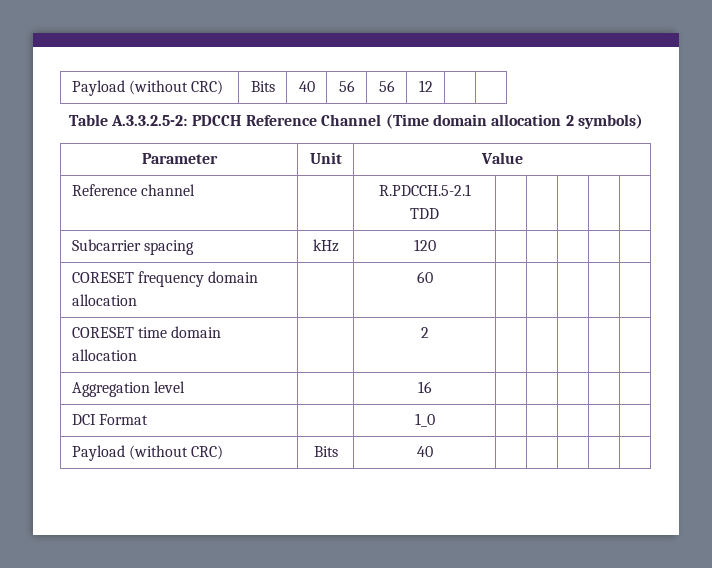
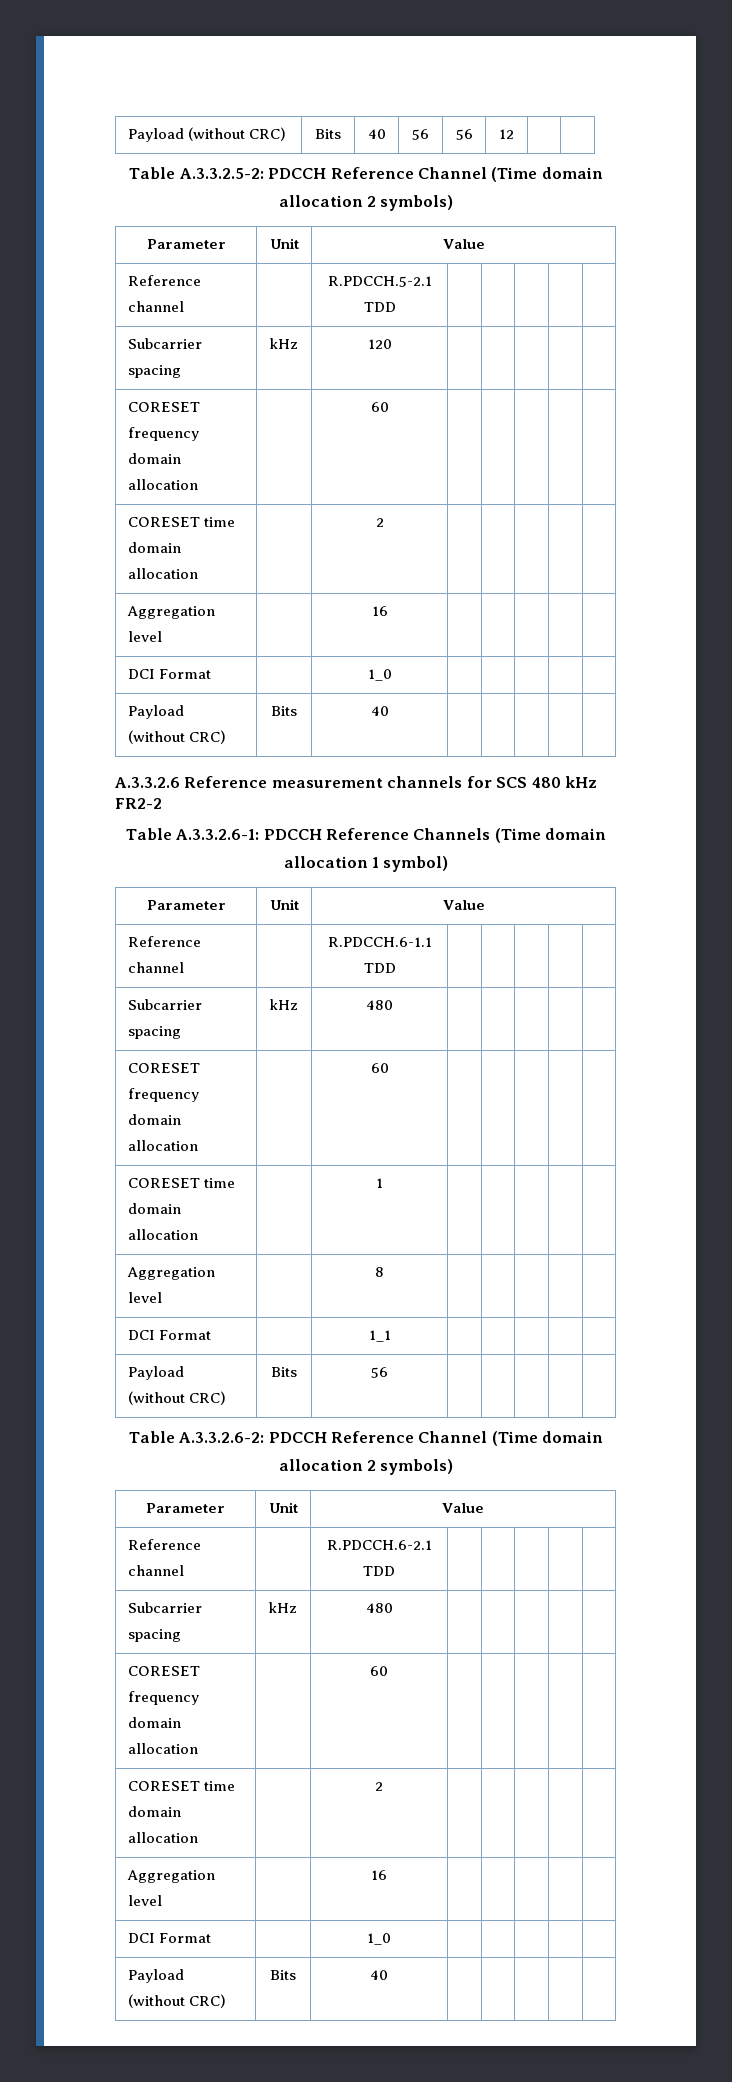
+ A.3.3.2.6 Reference measurement channels for SCS 480 kHz FR2-2
+ Table A.3.3.2.6-1: PDCCH Reference Channels (Time domain allocation 1 symbol)
+ Parameter | Unit | Value
+ Reference channel | | R.PDCCH.6-1.1 TDD | | | | |
+ Subcarrier spacing | kHz | 480 | | | | |
+ CORESET frequency domain allocation | | 60 | | | | |
+ CORESET time domain allocation | | 1 | | | | |
+ Aggregation level | | 8 | | | | |
+ DCI Format | | 1_1 | | | | |
+ Payload (without CRC) | Bits | 56 | | | | |
+ Table A.3.3.2.6-2: PDCCH Reference Channel (Time domain allocation 2 symbols)
+ Parameter | Unit | Value
+ Reference channel | | R.PDCCH.6-2.1 TDD | | | | |
+ Subcarrier spacing | kHz | 480 | | | | |
+ CORESET frequency domain allocation | | 60 | | | | |
+ CORESET time domain allocation | | 2 | | | | |
+ Aggregation level | | 16 | | | | |
+ DCI Format | | 1_0 | | | | |
+ Payload (without CRC) | Bits | 40 | | | | |

